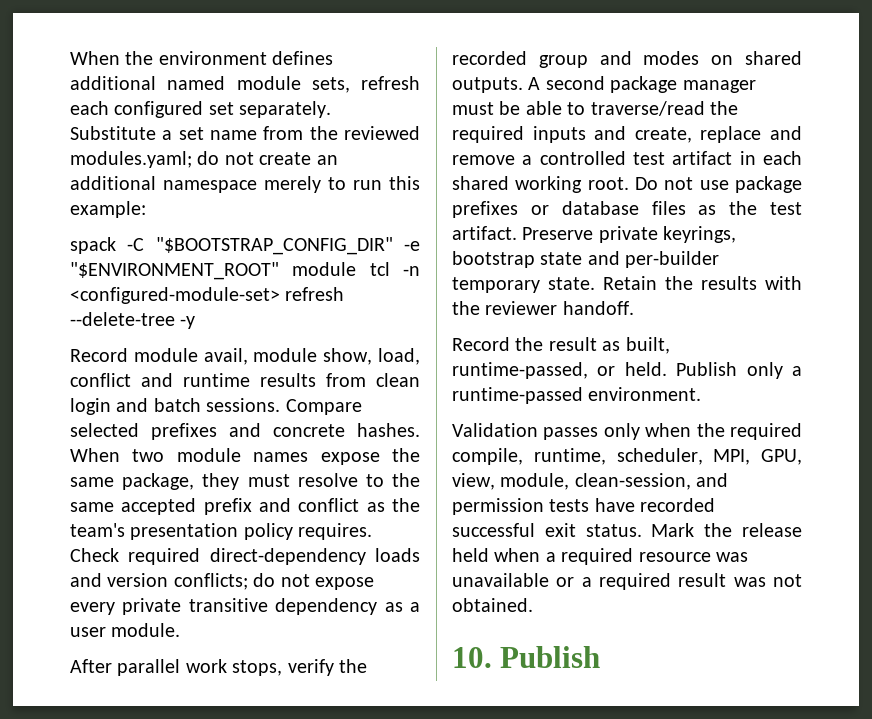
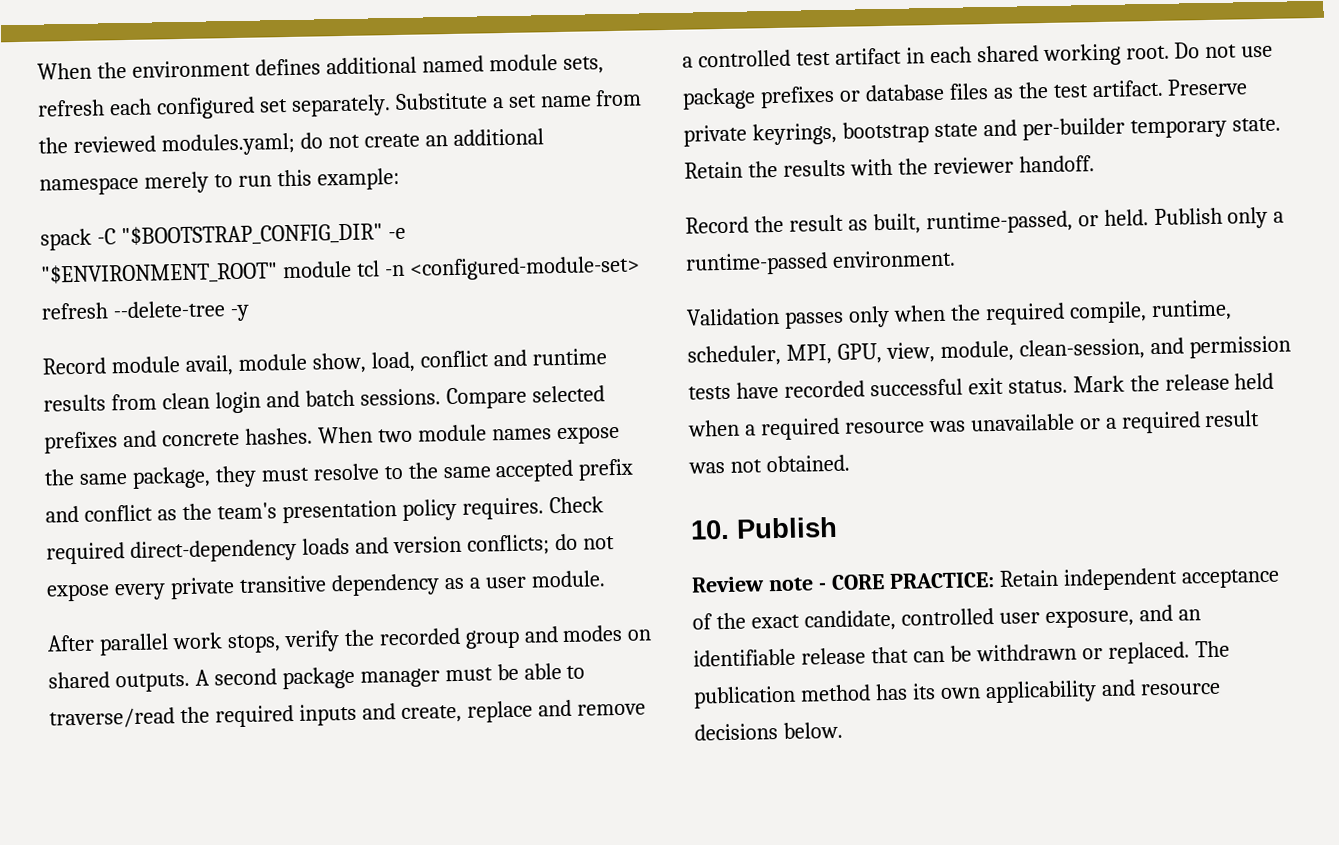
+ Review note - CORE PRACTICE: Retain independent acceptance of the exact candidate, controlled user exposure, and an identifiable release that can be withdrawn or replaced. The publication method has its own applicability and resource decisions below.

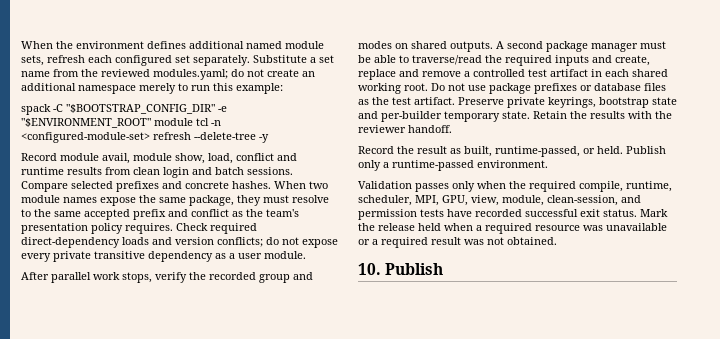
- Review note - CORE PRACTICE: Retain independent acceptance of the exact candidate, controlled user exposure, and an identifiable release that can be withdrawn or replaced. The publication method has its own applicability and resource decisions below.

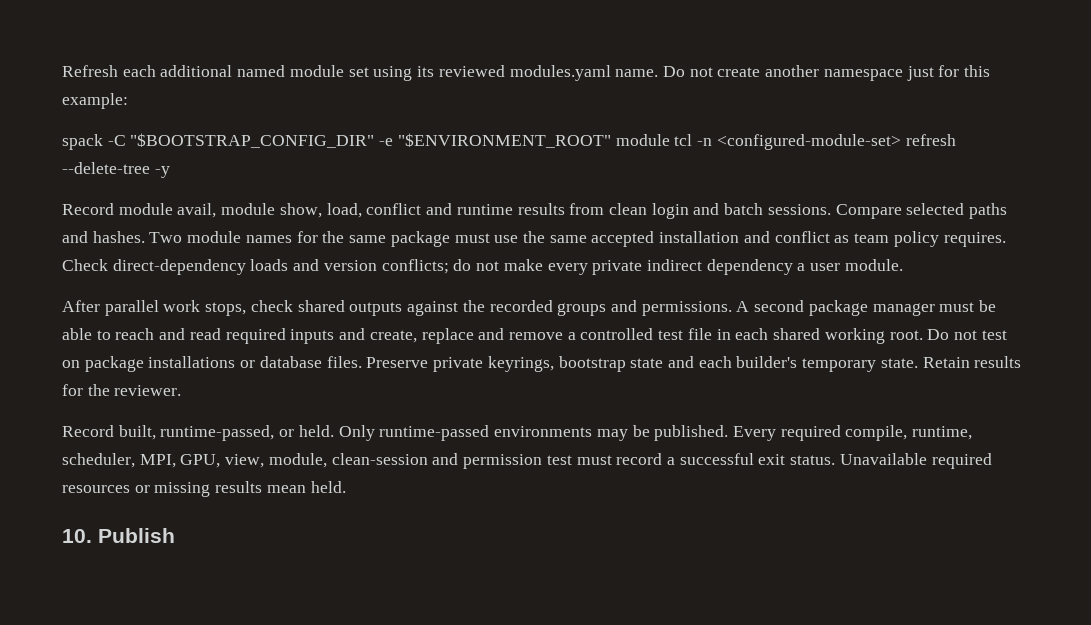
- When the environment defines additional named module sets, refresh each configured set separately. Substitute a set name from the reviewed modules.yaml; do not create an additional namespace merely to run this example:
+ Refresh each additional named module set using its reviewed modules.yaml name. Do not create another namespace just for this example:
- Compare selected prefixes and concrete hashes. When two module names expose the same package, they must resolve to the same accepted prefix and conflict as the team's presentation policy requires.
+ Compare selected paths and hashes. Two module names for the same package must use the same accepted installation and conflict as team policy requires.
- Check required direct-dependency loads and version conflicts; do not expose every private transitive dependency as a user module.
+ Check direct-dependency loads and version conflicts; do not make every private indirect dependency a user module.
- After parallel work stops, verify the recorded group and modes on shared outputs.
+ After parallel work stops, check shared outputs against the recorded groups and permissions.
- A second package manager must be able to traverse/read the required inputs and create, replace and remove a controlled test artifact in each shared working root.
+ A second package manager must be able to reach and read required inputs and create, replace and remove a controlled test file in each shared working root.
- Do not use package prefixes or database files as the test artifact.
+ Do not test on package installations or database files.
- Preserve private keyrings, bootstrap state and per-builder temporary state.
+ Preserve private keyrings, bootstrap state and each builder's temporary state.
- Retain the results with the reviewer handoff.
- Record the result as built, runtime-passed, or held. Publish only a runtime-passed environment.
- Validation passes only when the required compile, runtime, scheduler, MPI, GPU, view, module, clean-session, and permission tests have recorded successful exit status. Mark the release held when a required resource was unavailable or a required result was not obtained.
+ Retain results for the reviewer.
+ Record built, runtime-passed, or held. Only runtime-passed environments may be published. Every required compile, runtime, scheduler, MPI, GPU, view, module, clean-session and permission test must record a successful exit status. Unavailable required resources or missing results mean held.

